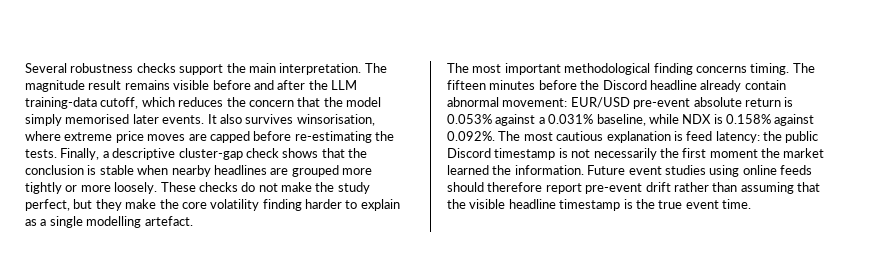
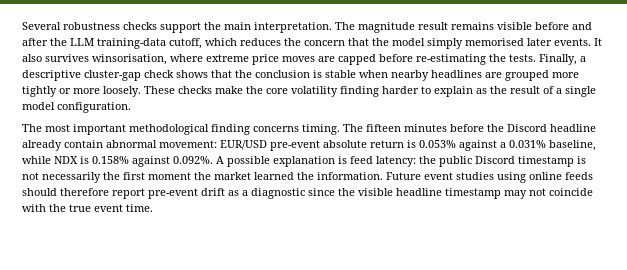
- These checks do not make the study perfect, but they make the core volatility finding harder to explain as a single modelling artefact.
+ These checks make the core volatility finding harder to explain as the result of a single model configuration.
- The fifteen minutes before the Discord headline already contain abnormal movement: EUR/USD pre-event absolute return is 0.053% against a 0.031% baseline, while NDX is 0.158% against 0.092%. The most cautious explanation is feed latency: the public Discord timestamp is not necessarily the first moment the market learned the information.
+ The fifteen minutes before the Discord headline already contain abnormal movement: EUR/USD pre-event absolute return is 0.053% against a 0.031% baseline, while NDX is 0.158% against 0.092%. A possible explanation is feed latency: the public Discord timestamp is not necessarily the first moment the market learned the information.
- Future event studies using online feeds should therefore report pre-event drift rather than assuming that the visible headline timestamp is the true event time.
+ Future event studies using online feeds should therefore report pre-event drift as a diagnostic since the visible headline timestamp may not coincide with the true event time.

